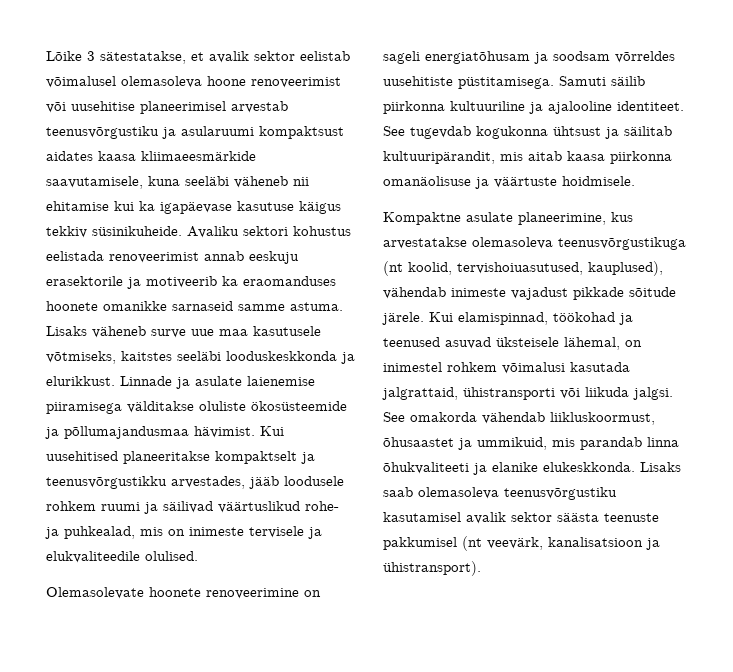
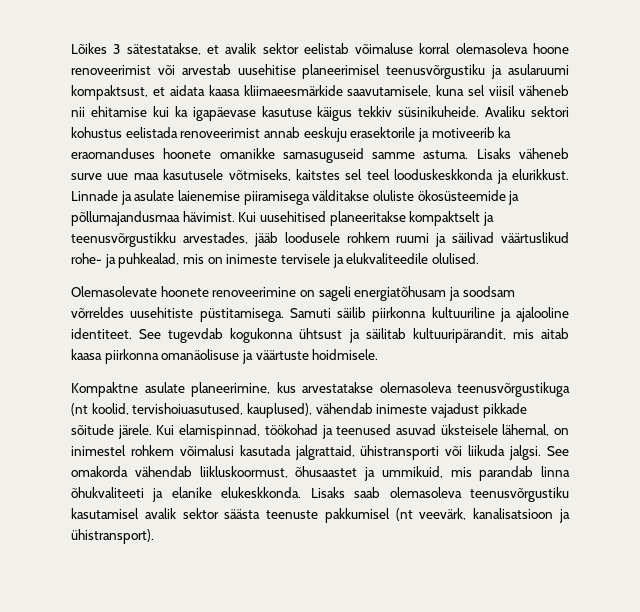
- Lõike 3 sätestatakse, et avalik sektor eelistab võimalusel olemasoleva hoone renoveerimist või uusehitise planeerimisel arvestab teenusvõrgustiku ja asularuumi kompaktsust aidates kaasa kliimaeesmärkide saavutamisele, kuna seeläbi väheneb nii ehitamise kui ka igapäevase kasutuse käigus tekkiv süsinikuheide.
+ Lõikes 3 sätestatakse, et avalik sektor eelistab võimaluse korral olemasoleva hoone renoveerimist või arvestab uusehitise planeerimisel teenusvõrgustiku ja asularuumi kompaktsust, et aidata kaasa kliimaeesmärkide saavutamisele, kuna sel viisil väheneb nii ehitamise kui ka igapäevase kasutuse käigus tekkiv süsinikuheide.
- Avaliku sektori kohustus eelistada renoveerimist annab eeskuju erasektorile ja motiveerib ka eraomanduses hoonete omanikke sarnaseid samme astuma.
+ Avaliku sektori kohustus eelistada renoveerimist annab eeskuju erasektorile ja motiveerib ka eraomanduses hoonete omanikke samasuguseid samme astuma.
- Lisaks väheneb surve uue maa kasutusele võtmiseks, kaitstes seeläbi looduskeskkonda ja elurikkust.
+ Lisaks väheneb surve uue maa kasutusele võtmiseks, kaitstes sel teel looduskeskkonda ja elurikkust.

